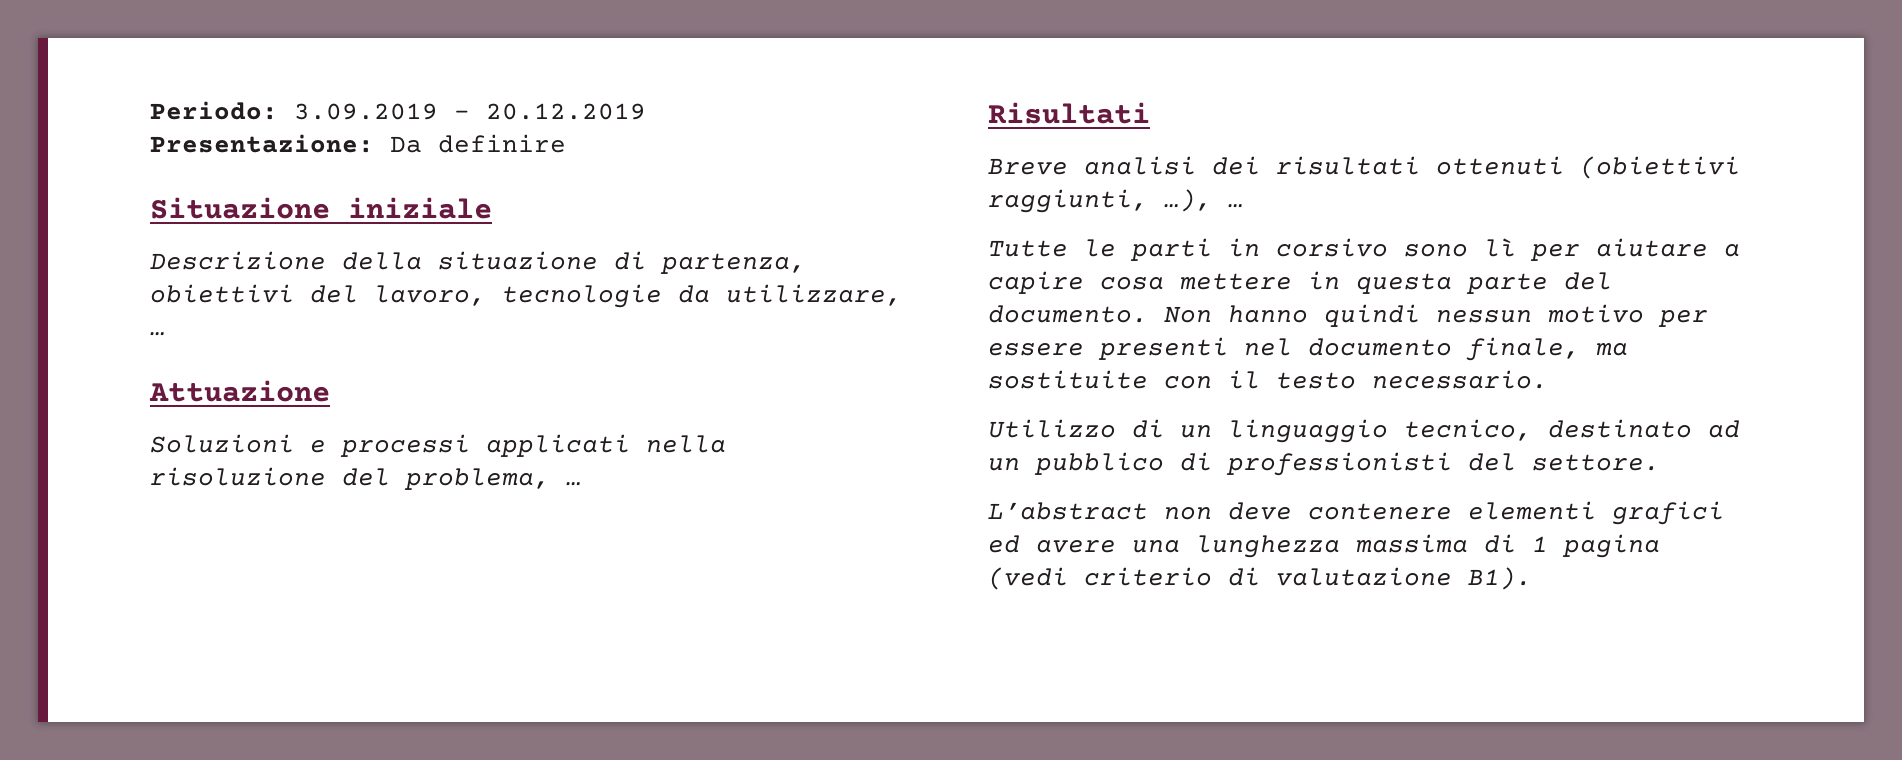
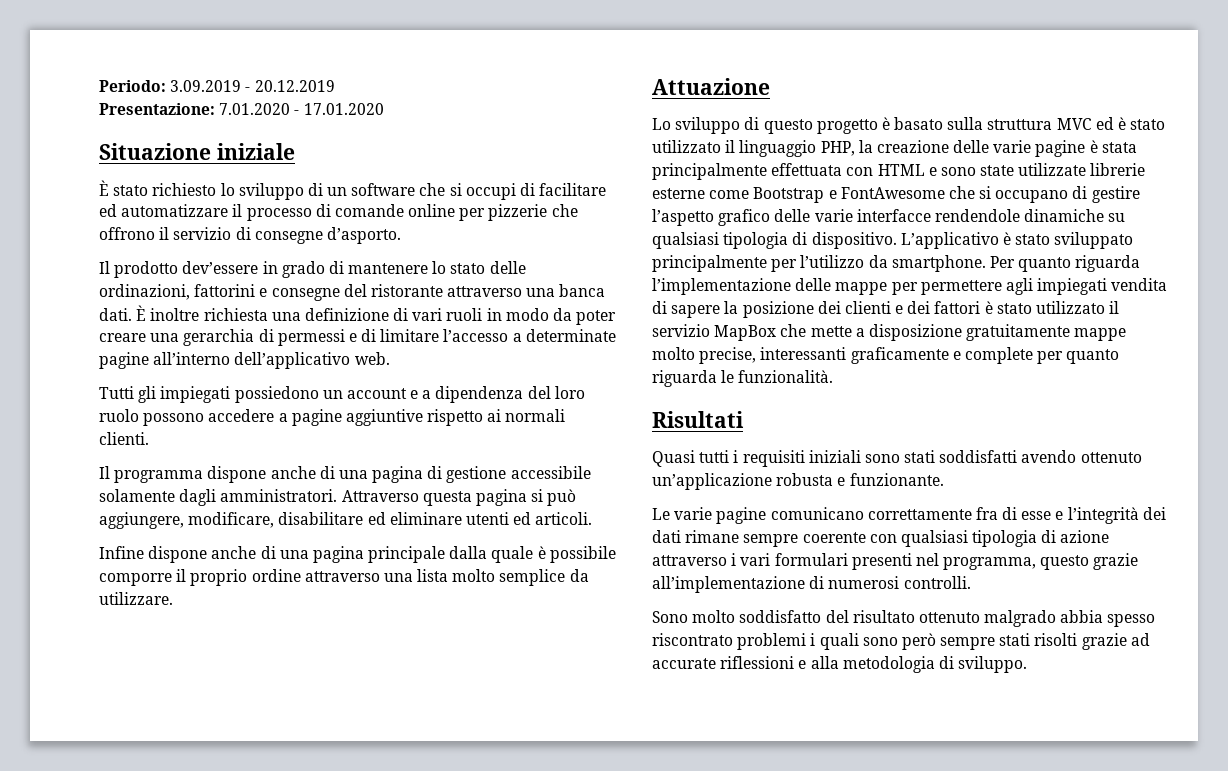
- Presentazione: Da definire
+ Presentazione: 7.01.2020 - 17.01.2020
- Descrizione della situazione di partenza, obiettivi del lavoro, tecnologie da utilizzare, …
+ È stato richiesto lo sviluppo di un software che si occupi di facilitare ed automatizzare il processo di comande online per pizzerie che offrono il servizio di consegne d’asporto.
+ Il prodotto dev’essere in grado di mantenere lo stato delle ordinazioni, fattorini e consegne del ristorante attraverso una banca dati. È inoltre richiesta una definizione di vari ruoli in modo da poter creare una gerarchia di permessi e di limitare l’accesso a determinate pagine all’interno dell’applicativo web.
+ Tutti gli impiegati possiedono un account e a dipendenza del loro ruolo possono accedere a pagine aggiuntive rispetto ai normali clienti.
+ Il programma dispone anche di una pagina di gestione accessibile solamente dagli amministratori. Attraverso questa pagina si può aggiungere, modificare, disabilitare ed eliminare utenti ed articoli.
+ Infine dispone anche di una pagina principale dalla quale è possibile comporre il proprio ordine attraverso una lista molto semplice da utilizzare.
  Attuazione
- Soluzioni e processi applicati nella risoluzione del problema, …
+ Lo sviluppo di questo progetto è basato sulla struttura MVC ed è stato utilizzato il linguaggio PHP, la creazione delle varie pagine è stata principalmente effettuata con HTML e sono state utilizzate librerie esterne come Bootstrap e FontAwesome che si occupano di gestire l’aspetto grafico delle varie interfacce rendendole dinamiche su qualsiasi tipologia di dispositivo. L’applicativo è stato sviluppato principalmente per l’utilizzo da smartphone. Per quanto riguarda l’implementazione delle mappe per permettere agli impiegati vendita di sapere la posizione dei clienti e dei fattori è stato utilizzato il servizio MapBox che mette a disposizione gratuitamente mappe molto precise, interessanti graficamente e complete per quanto riguarda le funzionalità.
  Risultati
- Breve analisi dei risultati ottenuti (obiettivi raggiunti, …), …
- Tutte le parti in corsivo sono lì per aiutare a capire cosa mettere in questa parte del documento. Non hanno quindi nessun motivo per essere presenti nel documento finale, ma sostituite con il testo necessario.
- Utilizzo di un linguaggio tecnico, destinato ad un pubblico di professionisti del settore.
- L’abstract non deve contenere elementi grafici ed avere una lunghezza massima di 1 pagina (vedi criterio di valutazione B1).
+ Quasi tutti i requisiti iniziali sono stati soddisfatti avendo ottenuto un’applicazione robusta e funzionante.
+ Le varie pagine comunicano correttamente fra di esse e l’integrità dei dati rimane sempre coerente con qualsiasi tipologia di azione attraverso i vari formulari presenti nel programma, questo grazie all’implementazione di numerosi controlli.
+ Sono molto soddisfatto del risultato ottenuto malgrado abbia spesso riscontrato problemi i quali sono però sempre stati risolti grazie ad accurate riflessioni e alla metodologia di sviluppo.

